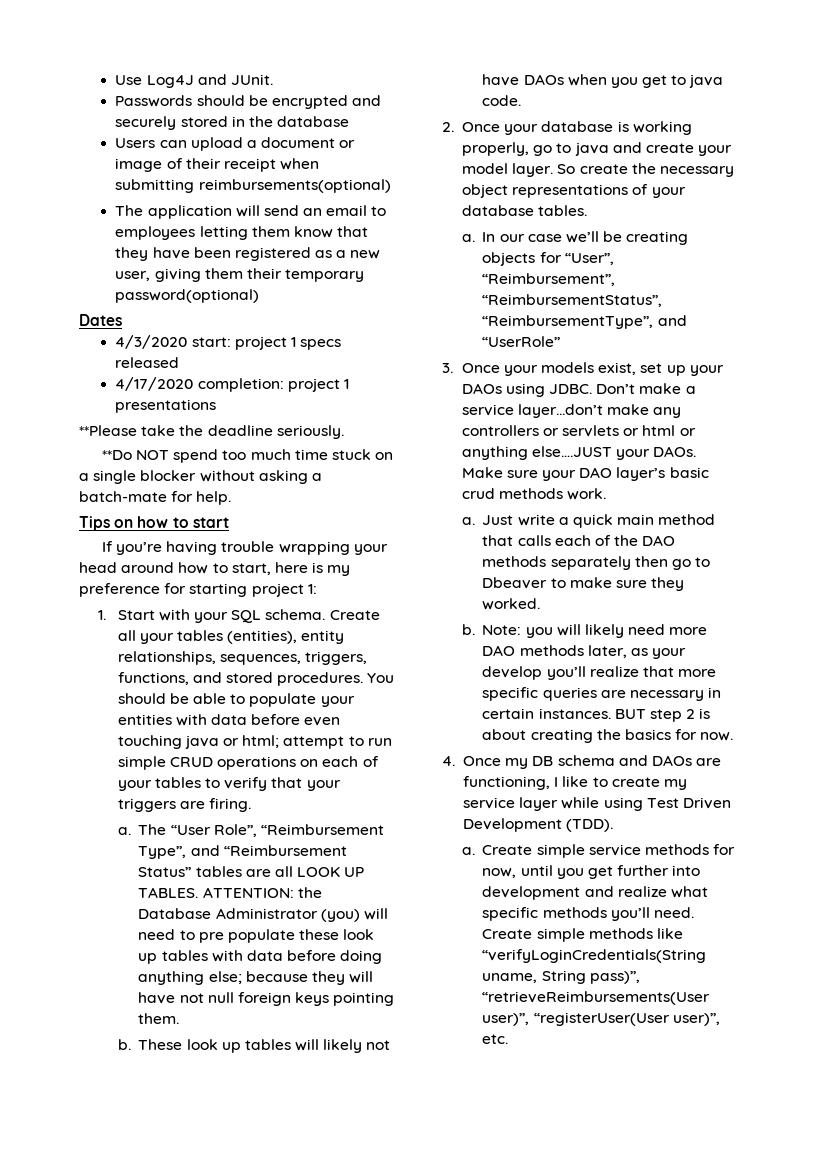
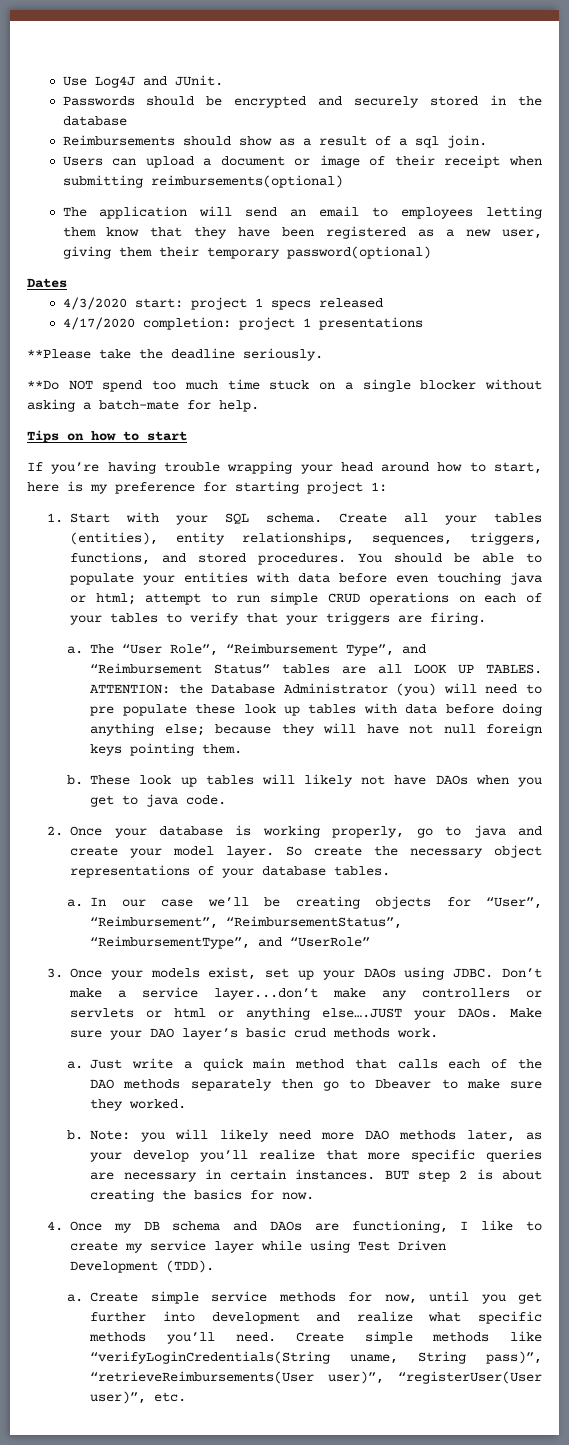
+ Reimbursements should show as a result of a sql join.

